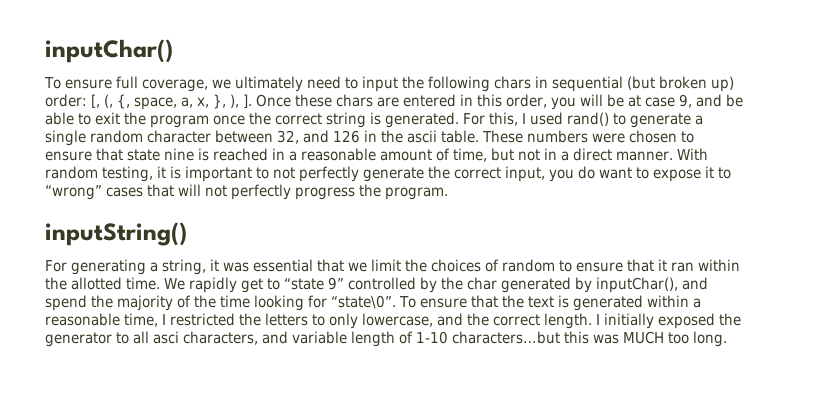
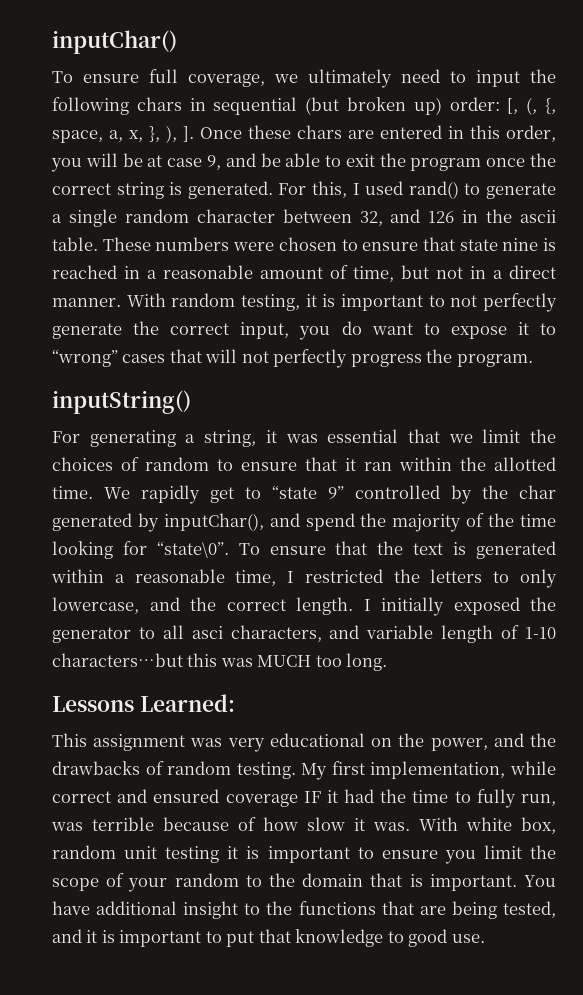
+ Lessons Learned:
+ This assignment was very educational on the power, and the drawbacks of random testing. My first implementation, while correct and ensured coverage IF it had the time to fully run, was terrible because of how slow it was. With white box, random unit testing it is important to ensure you limit the scope of your random to the domain that is important. You have additional insight to the functions that are being tested, and it is important to put that knowledge to good use.

